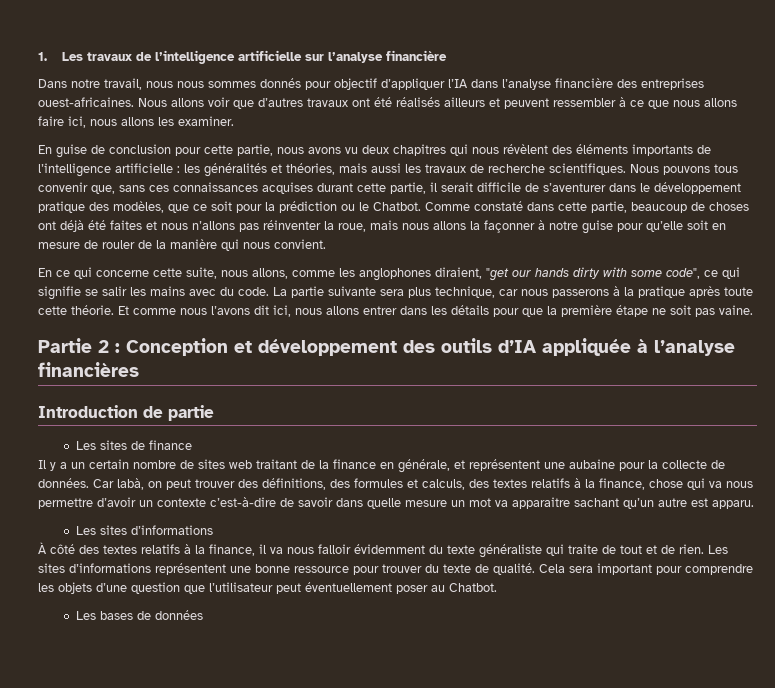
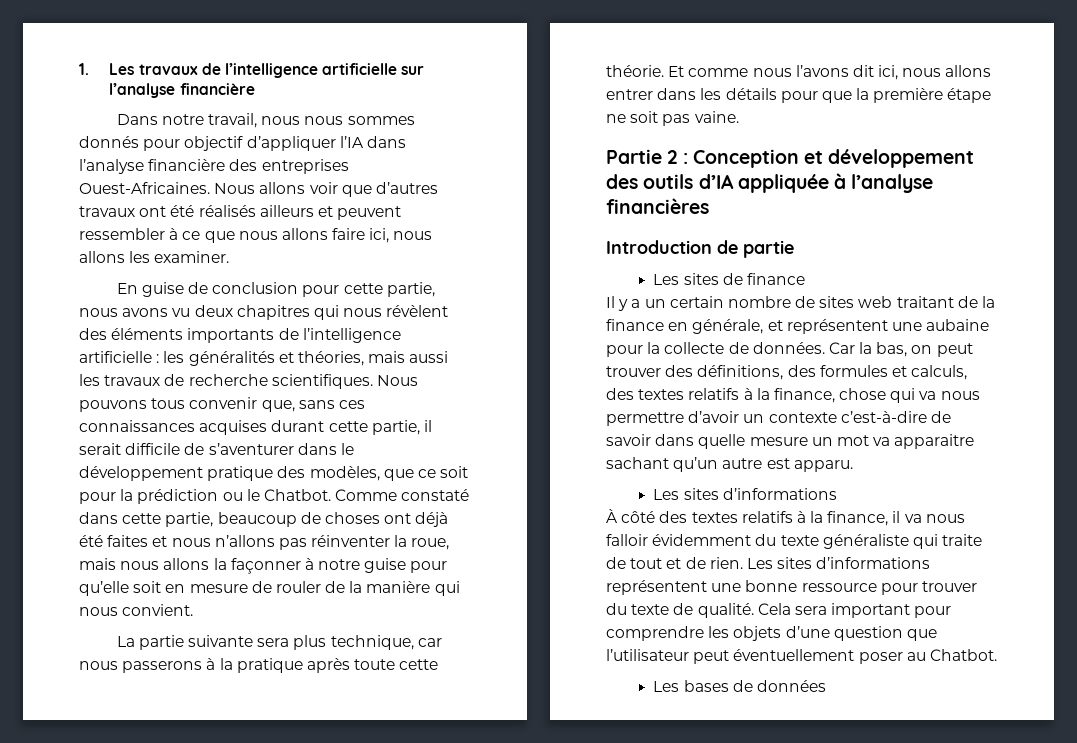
- Dans notre travail, nous nous sommes donnés pour objectif d’appliquer l’IA dans l’analyse financière des entreprises ouest-africaines.
+ Dans notre travail, nous nous sommes donnés pour objectif d’appliquer l’IA dans l’analyse financière des entreprises Ouest-Africaines.
- En ce qui concerne cette suite, nous allons, comme les anglophones diraient, "get our hands dirty with some code", ce qui signifie se salir les mains avec du code.
- Car labà, on peut trouver des définitions, des formules et calculs, des textes relatifs à la finance, chose qui va nous permettre d’avoir un contexte c’est-à-dire de savoir dans quelle mesure un mot va apparaitre sachant qu’un autre est apparu.
+ Car la bas, on peut trouver des définitions, des formules et calculs, des textes relatifs à la finance, chose qui va nous permettre d’avoir un contexte c’est-à-dire de savoir dans quelle mesure un mot va apparaitre sachant qu’un autre est apparu.

